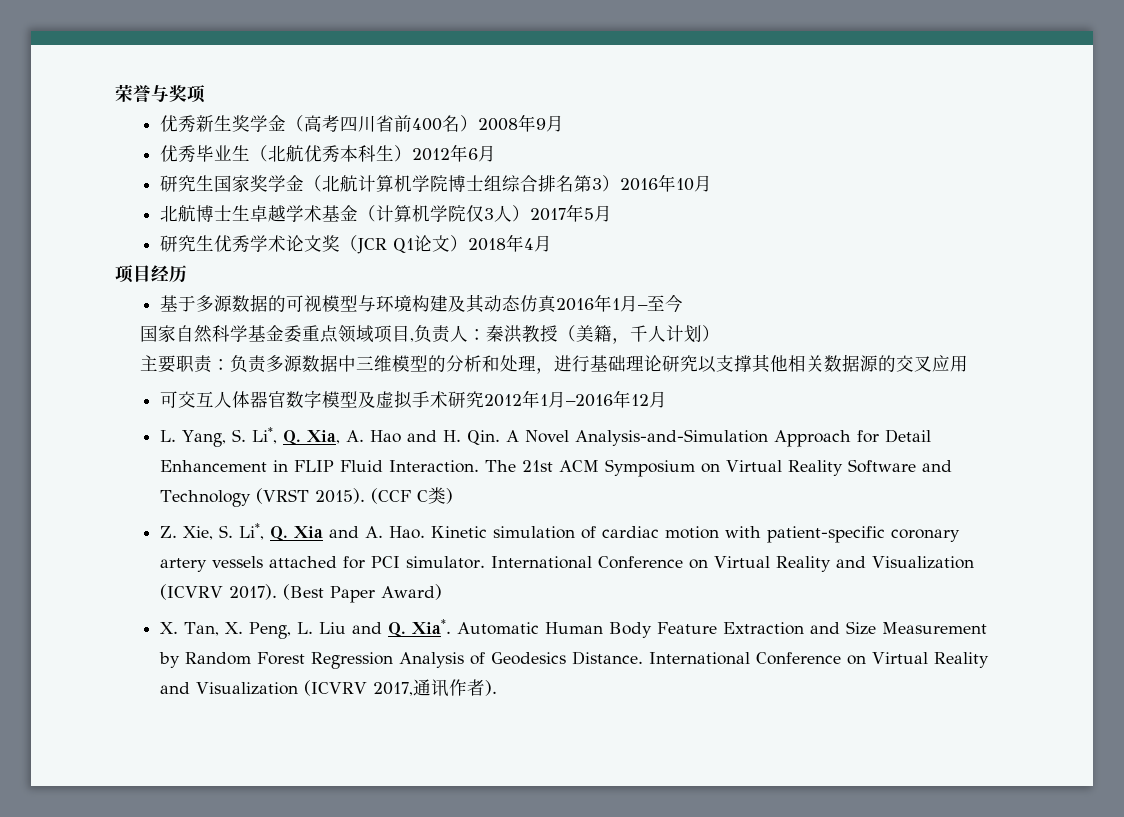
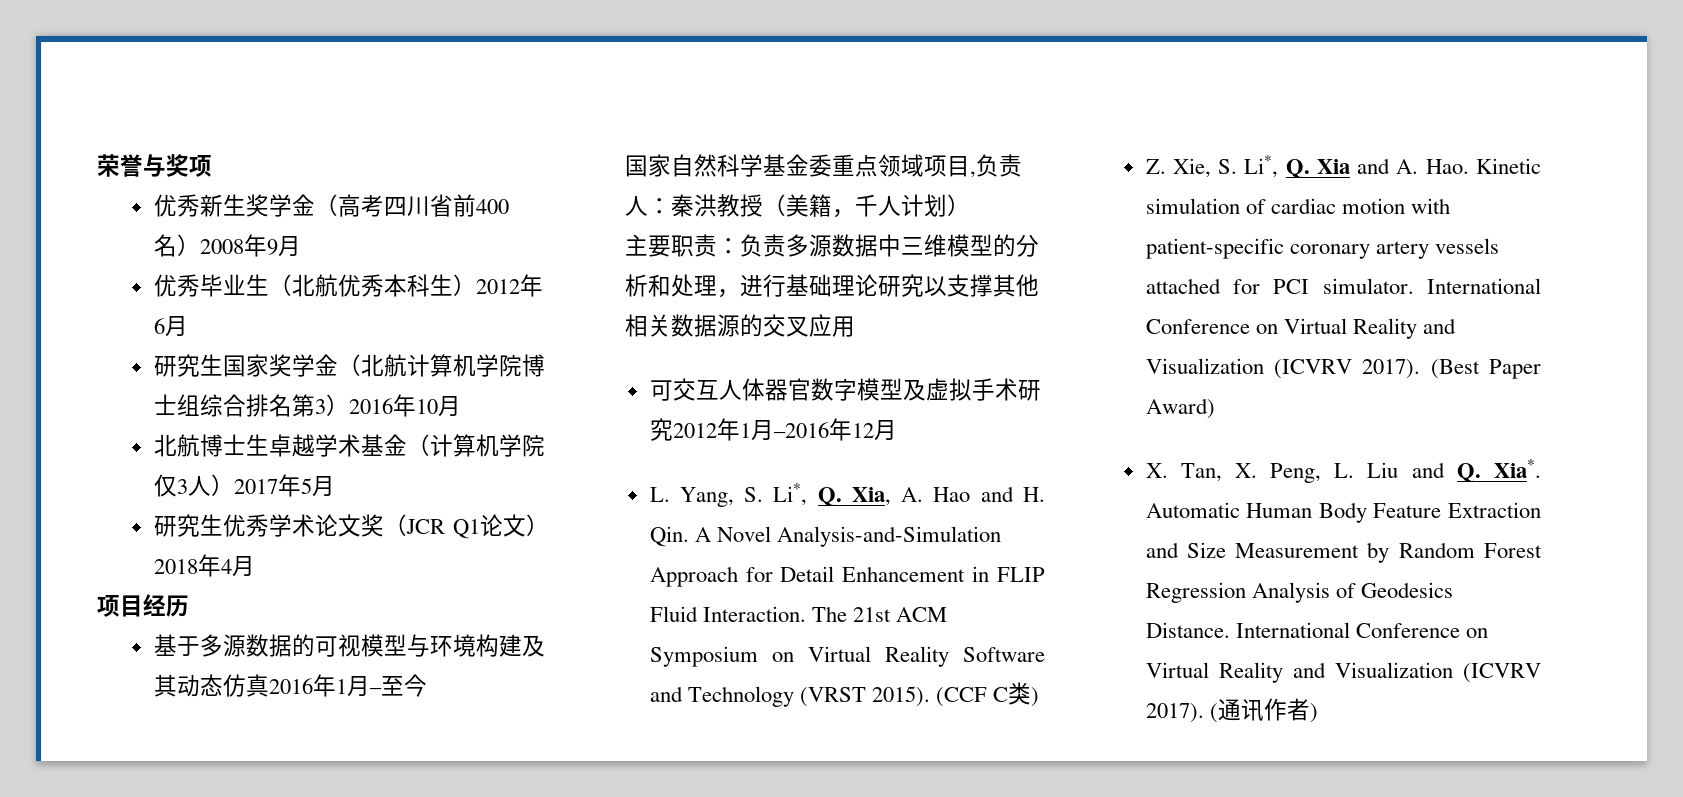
- International Conference on Virtual Reality and Visualization (ICVRV 2017,通讯作者).
+ International Conference on Virtual Reality and Visualization (ICVRV 2017). (通讯作者)

